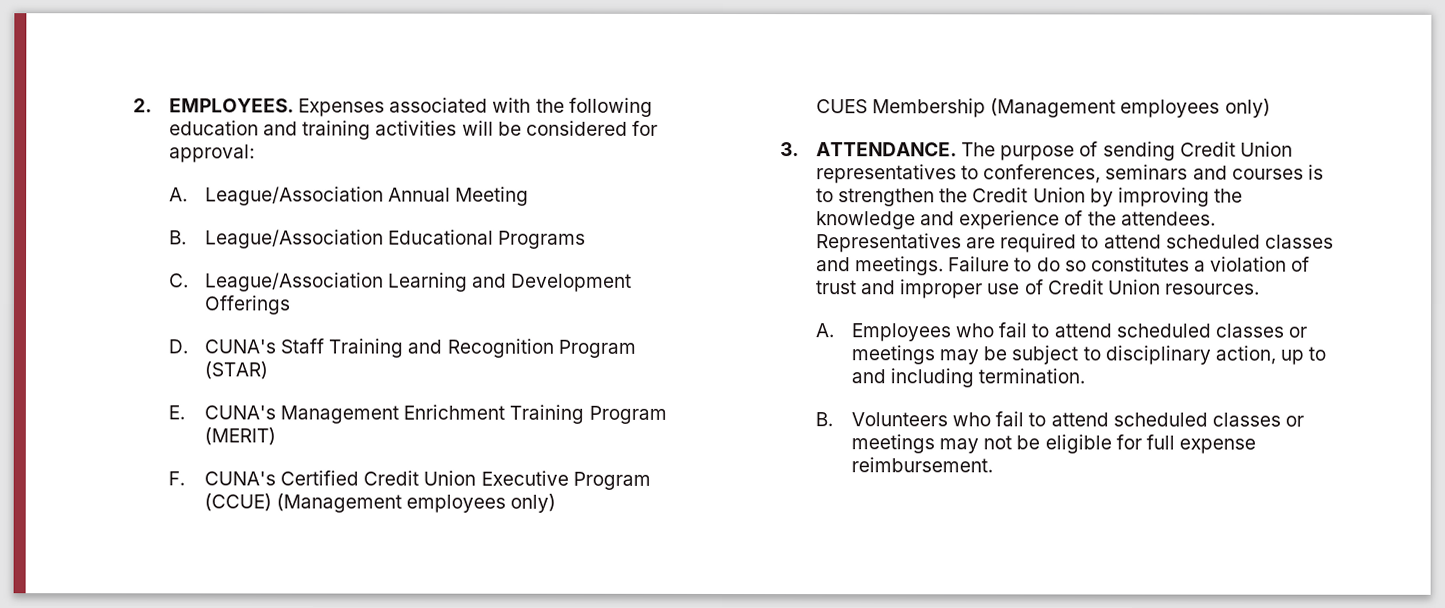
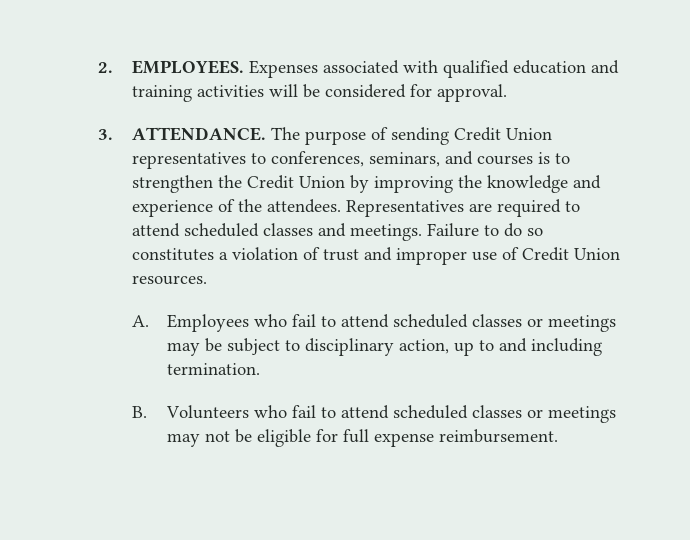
- Expenses associated with the following education and training activities will be considered for approval:
- A. League/Association Annual Meeting
- B. League/Association Educational Programs
- C. League/Association Learning and Development Offerings
- D. CUNA's Staff Training and Recognition Program (STAR)
- E. CUNA's Management Enrichment Training Program (MERIT)
- F. CUNA's Certified Credit Union Executive Program (CCUE) (Management employees only)
- CUES Membership (Management employees only)
+ Expenses associated with qualified education and training activities will be considered for approval.
- The purpose of sending Credit Union representatives to conferences, seminars and courses is to strengthen the Credit Union by improving the knowledge and experience of the attendees.
+ The purpose of sending Credit Union representatives to conferences, seminars, and courses is to strengthen the Credit Union by improving the knowledge and experience of the attendees.

